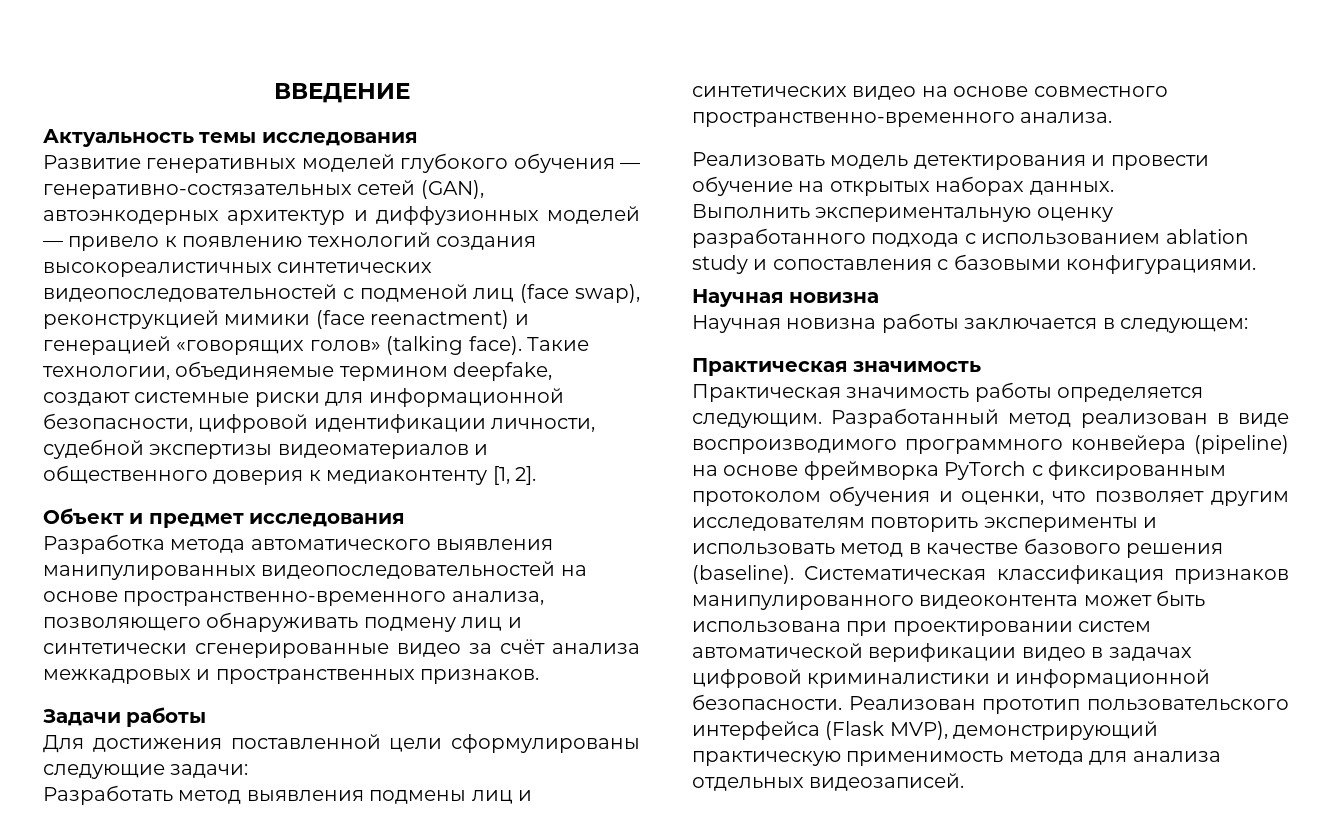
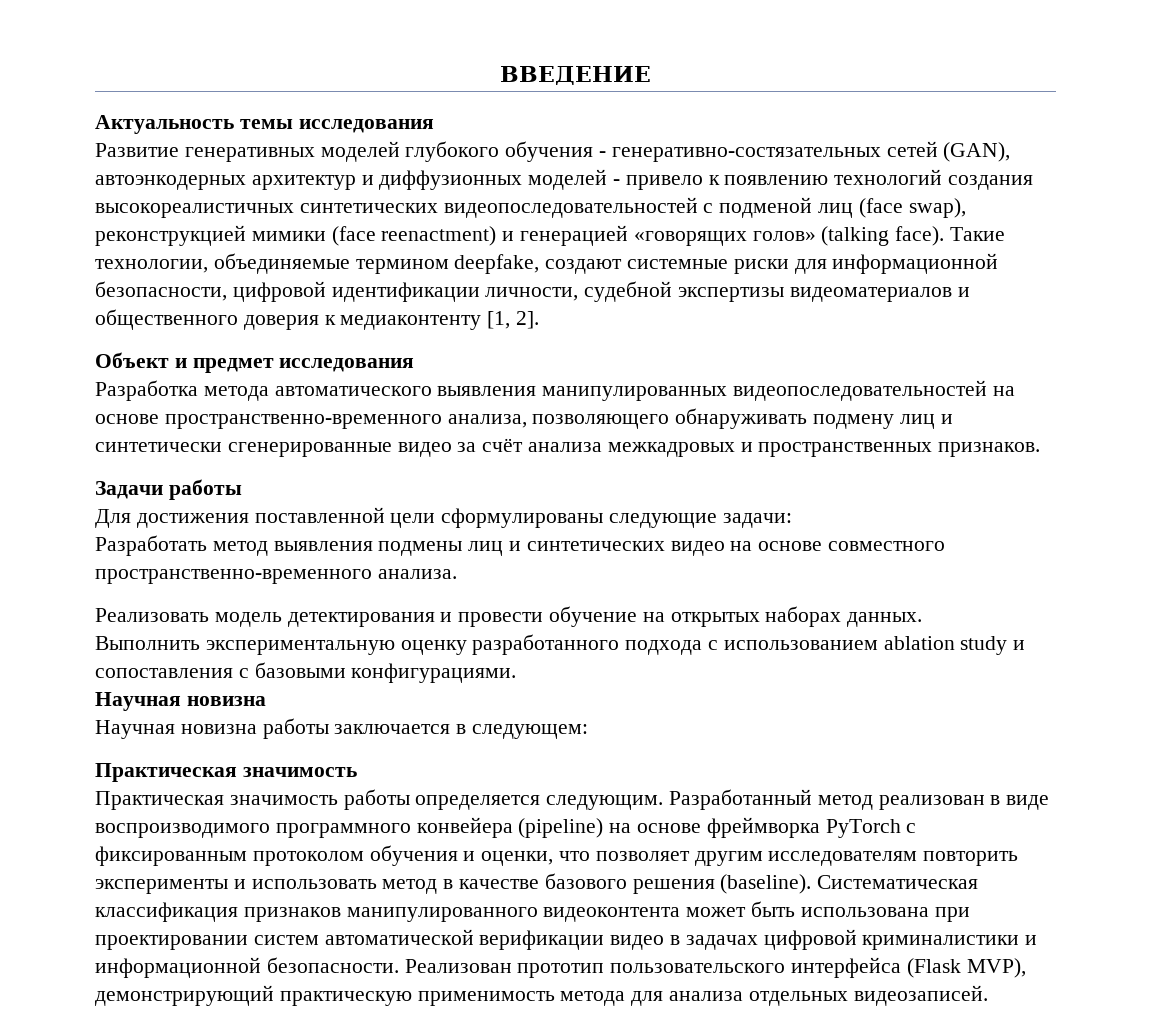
- Развитие генеративных моделей глубокого обучения — генеративно-состязательных сетей (GAN), автоэнкодерных архитектур и диффузионных моделей — привело к появлению технологий создания высокореалистичных синтетических видеопоследовательностей с подменой лиц (face swap), реконструкцией мимики (face reenactment) и генерацией «говорящих голов» (talking face).
+ Развитие генеративных моделей глубокого обучения - генеративно-состязательных сетей (GAN), автоэнкодерных архитектур и диффузионных моделей - привело к появлению технологий создания высокореалистичных синтетических видеопоследовательностей с подменой лиц (face swap), реконструкцией мимики (face reenactment) и генерацией «говорящих голов» (talking face).

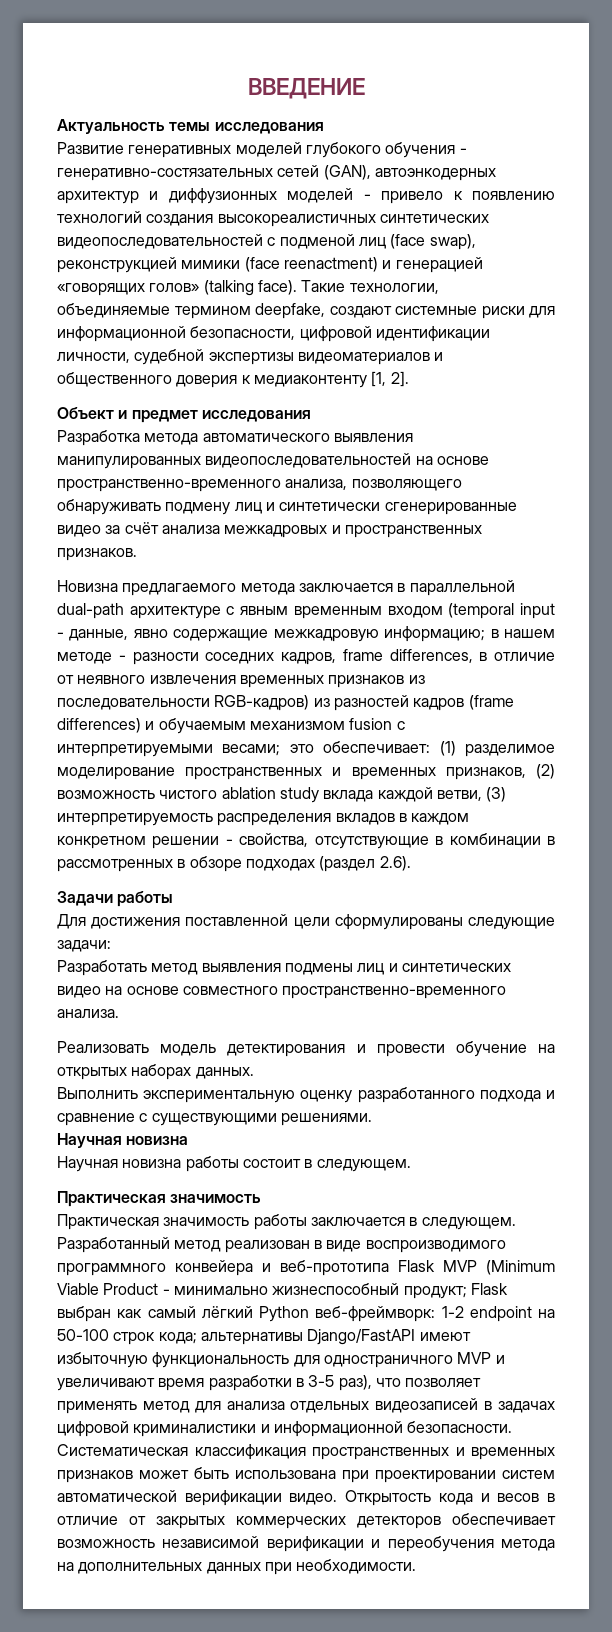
+ Новизна предлагаемого метода заключается в параллельной dual-path архитектуре с явным временным входом (temporal input - данные, явно содержащие межкадровую информацию; в нашем методе - разности соседних кадров, frame differences, в отличие от неявного извлечения временных признаков из последовательности RGB-кадров) из разностей кадров (frame differences) и обучаемым механизмом fusion с интерпретируемыми весами; это обеспечивает: (1) разделимое моделирование пространственных и временных признаков, (2) возможность чистого ablation study вклада каждой ветви, (3) интерпретируемость распределения вкладов в каждом конкретном решении - свойства, отсутствующие в комбинации в рассмотренных в обзоре подходах (раздел 2.6).
- Выполнить экспериментальную оценку разработанного подхода с использованием ablation study и сопоставления с базовыми конфигурациями.
+ Выполнить экспериментальную оценку разработанного подхода и сравнение с существующими решениями.
- Научная новизна работы заключается в следующем:
+ Научная новизна работы состоит в следующем.
- Практическая значимость работы определяется следующим.
+ Практическая значимость работы заключается в следующем.
- Разработанный метод реализован в виде воспроизводимого программного конвейера (pipeline) на основе фреймворка PyTorch с фиксированным протоколом обучения и оценки, что позволяет другим исследователям повторить эксперименты и использовать метод в качестве базового решения (baseline). Систематическая классификация признаков манипулированного видеоконтента может быть использована при проектировании систем автоматической верификации видео в задачах цифровой криминалистики и информационной безопасности. Реализован прототип пользовательского интерфейса (Flask MVP), демонстрирующий практическую применимость метода для анализа отдельных видеозаписей.
+ Разработанный метод реализован в виде воспроизводимого программного конвейера и веб-прототипа Flask MVP (Minimum Viable Product - минимально жизнеспособный продукт; Flask выбран как самый лёгкий Python веб-фреймворк: 1-2 endpoint на 50-100 строк кода; альтернативы Django/FastAPI имеют избыточную функциональность для одностраничного MVP и увеличивают время разработки в 3-5 раз), что позволяет применять метод для анализа отдельных видеозаписей в задачах цифровой криминалистики и информационной безопасности. Систематическая классификация пространственных и временных признаков может быть использована при проектировании систем автоматической верификации видео. Открытость кода и весов в отличие от закрытых коммерческих детекторов обеспечивает возможность независимой верификации и переобучения метода на дополнительных данных при необходимости.

